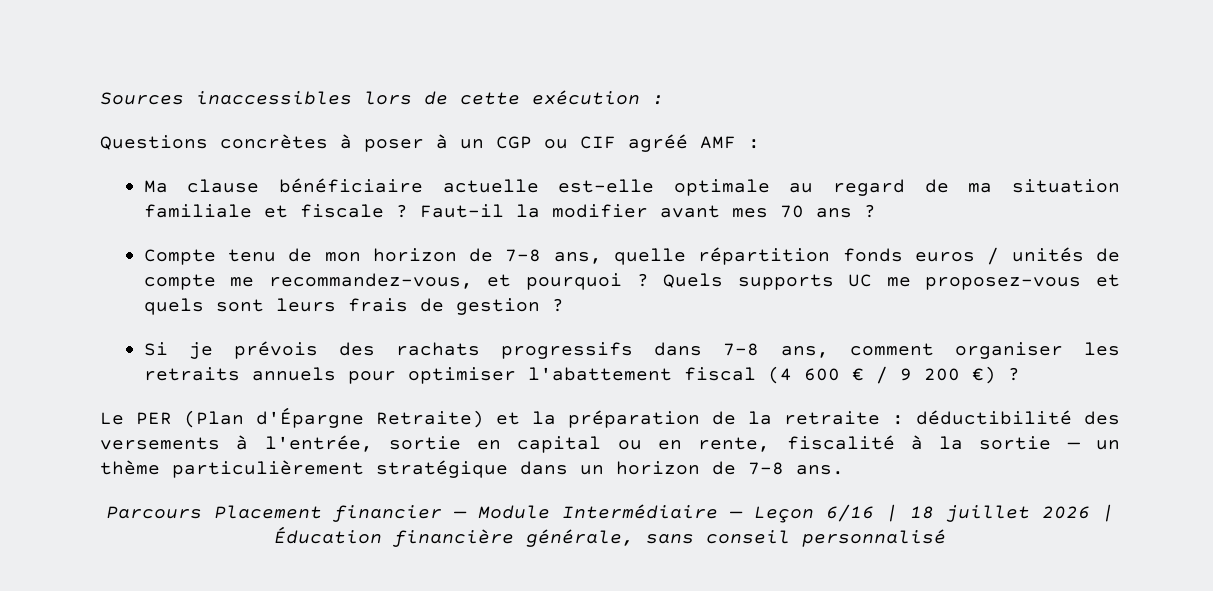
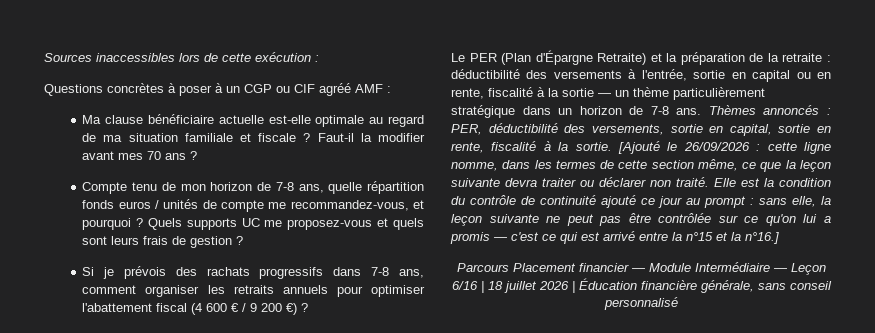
+ Thèmes annoncés : PER, déductibilité des versements, sortie en capital, sortie en rente, fiscalité à la sortie. [Ajouté le 26/09/2026 : cette ligne nomme, dans les termes de cette section même, ce que la leçon suivante devra traiter ou déclarer non traité. Elle est la condition du contrôle de continuité ajouté ce jour au prompt : sans elle, la leçon suivante ne peut pas être contrôlée sur ce qu'on lui a promis — c'est ce qui est arrivé entre la n°15 et la n°16.]

